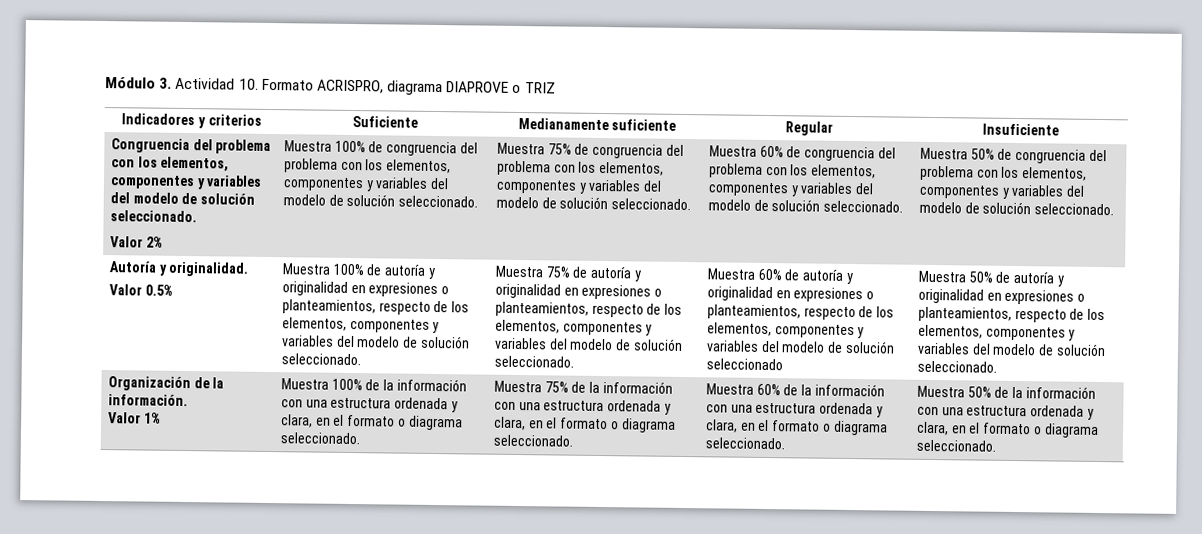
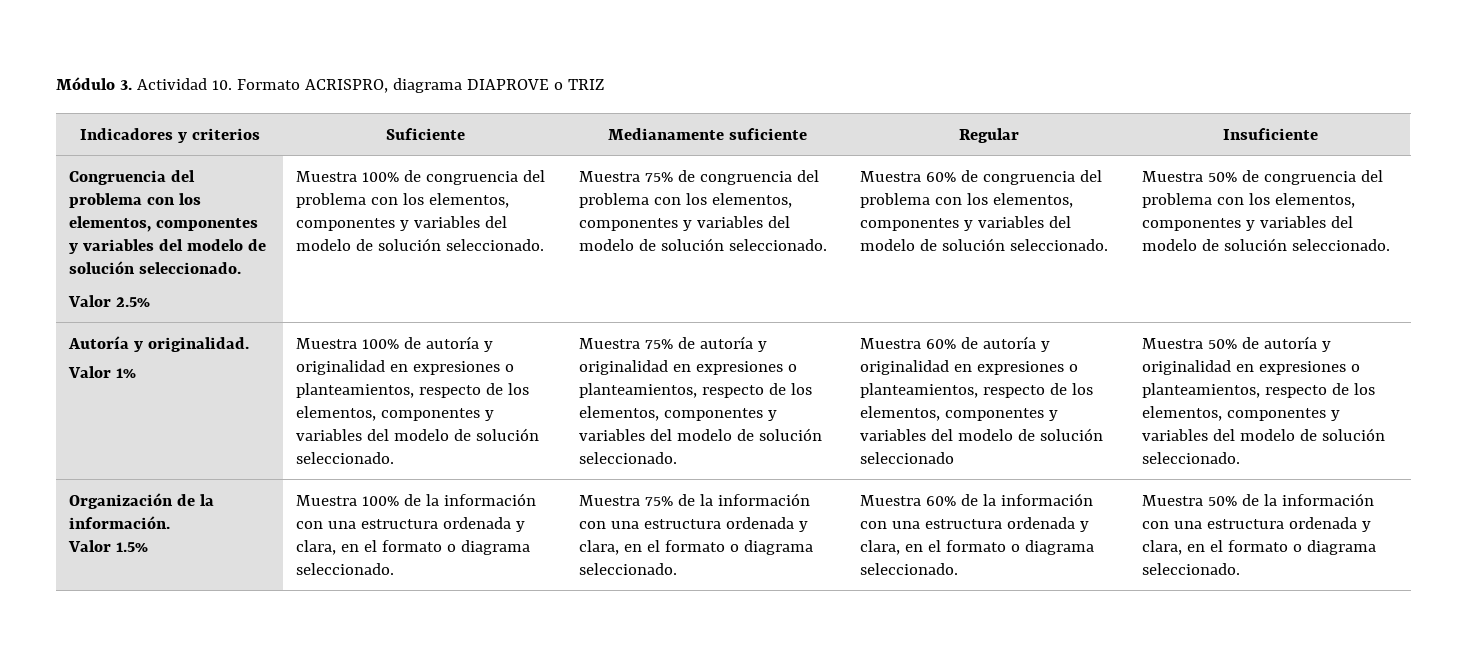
- Valor 2%
+ Valor 2.5%
- Valor 0.5%
+ Valor 1%
- Valor 1%
+ Valor 1.5%

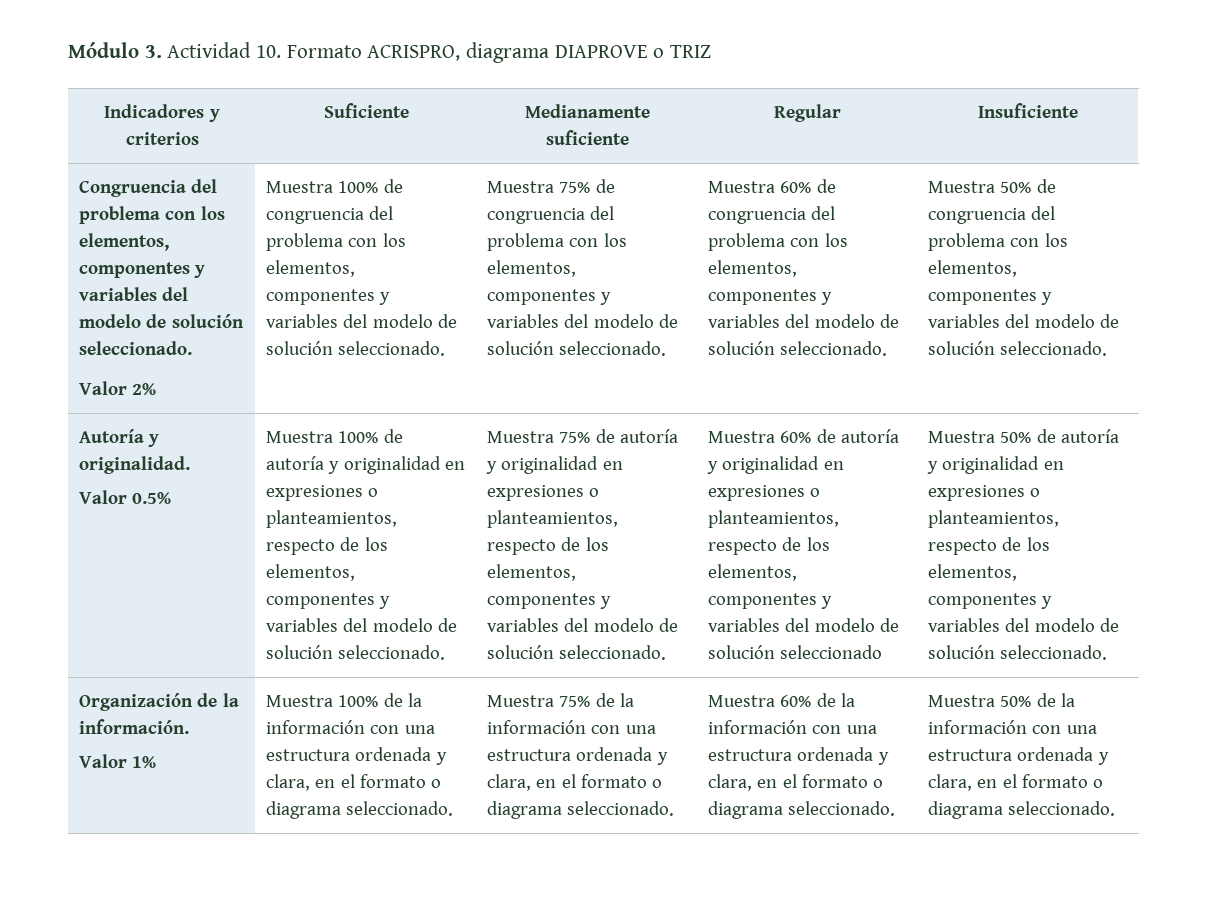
- Valor 2.5%
+ Valor 2%
- Valor 1%
+ Valor 0.5%
- Valor 1.5%
+ Valor 1%

